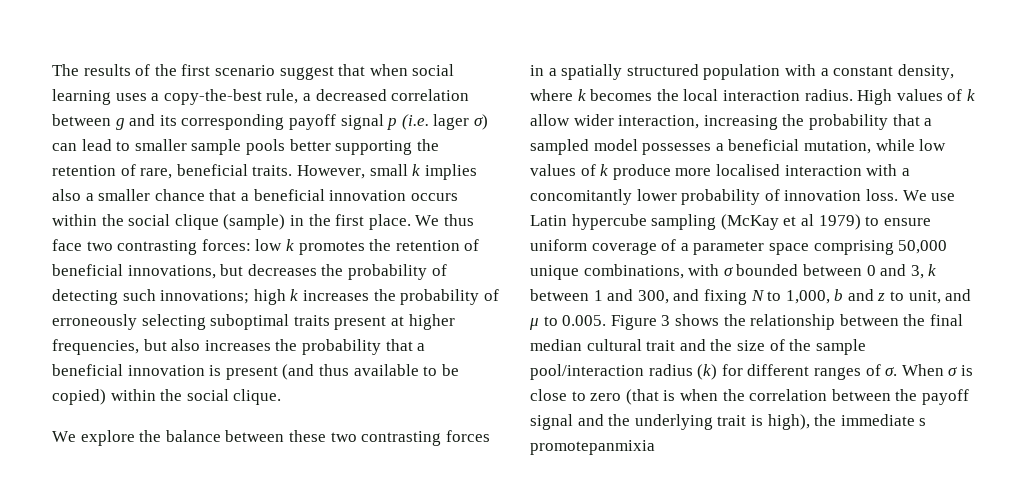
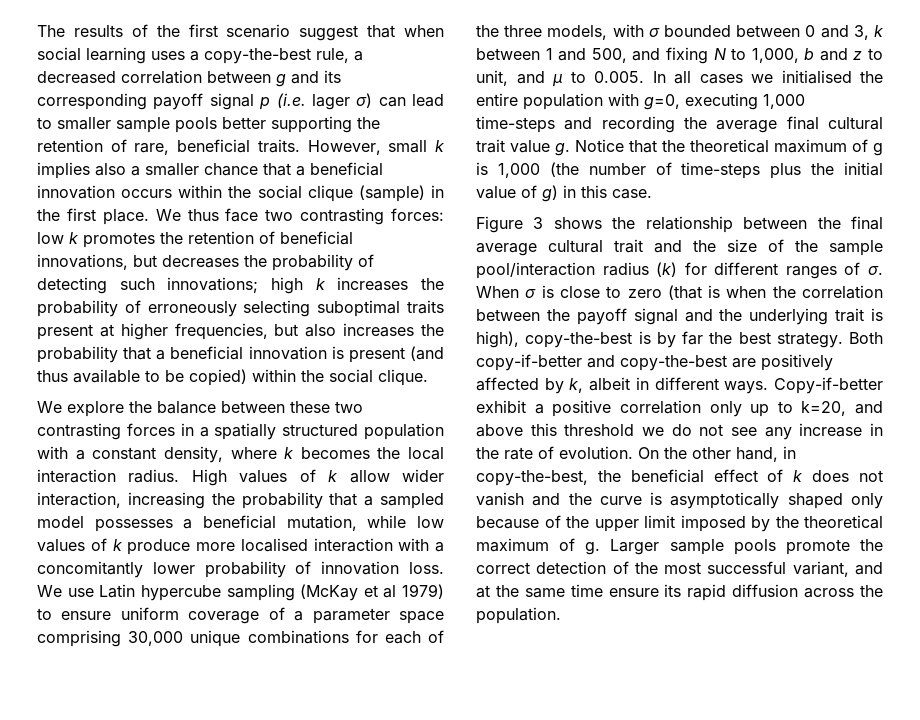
- We use Latin hypercube sampling (McKay et al 1979) to ensure uniform coverage of a parameter space comprising 50,000 unique combinations, with σ bounded between 0 and 3, k between 1 and 300, and fixing N to 1,000, b and z to unit, and μ to 0.005. Figure 3 shows the relationship between the final median cultural trait and the size of the sample pool/interaction radius (k) for different ranges of σ.
+ We use Latin hypercube sampling (McKay et al 1979) to ensure uniform coverage of a parameter space comprising 30,000 unique combinations for each of the three models, with σ bounded between 0 and 3, k between 1 and 500, and fixing N to 1,000, b and z to unit, and μ to 0.005. In all cases we initialised the entire population with g=0, executing 1,000 time-steps and recording the average final cultural trait value g. Notice that the theoretical maximum of g is 1,000 (the number of time-steps plus the initial value of g) in this case.
+ Figure 3 shows the relationship between the final average cultural trait and the size of the sample pool/interaction radius (k) for different ranges of σ.
- When σ is close to zero (that is when the correlation between the payoff signal and the underlying trait is high), the immediate s promotepanmixia
+ When σ is close to zero (that is when the correlation between the payoff signal and the underlying trait is high), copy-the-best is by far the best strategy. Both copy-if-better and copy-the-best are positively affected by k, albeit in different ways. Copy-if-better exhibit a positive correlation only up to k=20, and above this threshold we do not see any increase in the rate of evolution. On the other hand, in copy-the-best, the beneficial effect of k does not vanish and the curve is asymptotically shaped only because of the upper limit imposed by the theoretical maximum of g. Larger sample pools promote the correct detection of the most successful variant, and at the same time ensure its rapid diffusion across the population.

